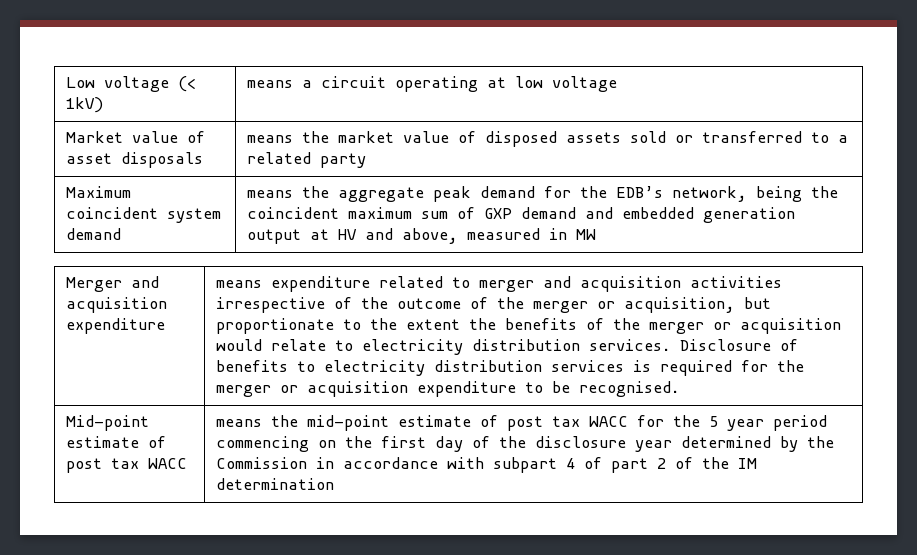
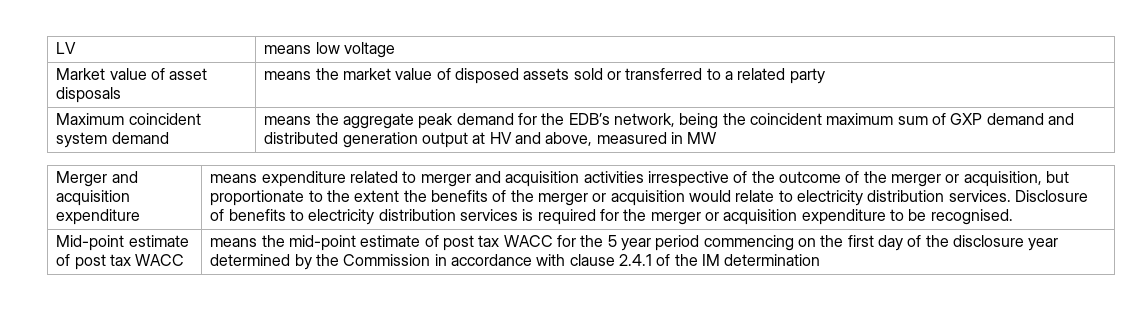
- Low voltage (< 1kV) | means a circuit operating at low voltage
+ LV | means low voltage
- Maximum coincident system demand | means the aggregate peak demand for the EDB’s network, being the coincident maximum sum of GXP demand and embedded generation output at HV and above, measured in MW
+ Maximum coincident system demand | means the aggregate peak demand for the EDB’s network, being the coincident maximum sum of GXP demand and distributed generation output at HV and above, measured in MW
- means the mid-point estimate of post tax WACC for the 5 year period commencing on the first day of the disclosure year determined by the Commission in accordance with subpart 4 of part 2 of the IM determination
+ means the mid-point estimate of post tax WACC for the 5 year period commencing on the first day of the disclosure year determined by the Commission in accordance with clause 2.4.1 of the IM determination

